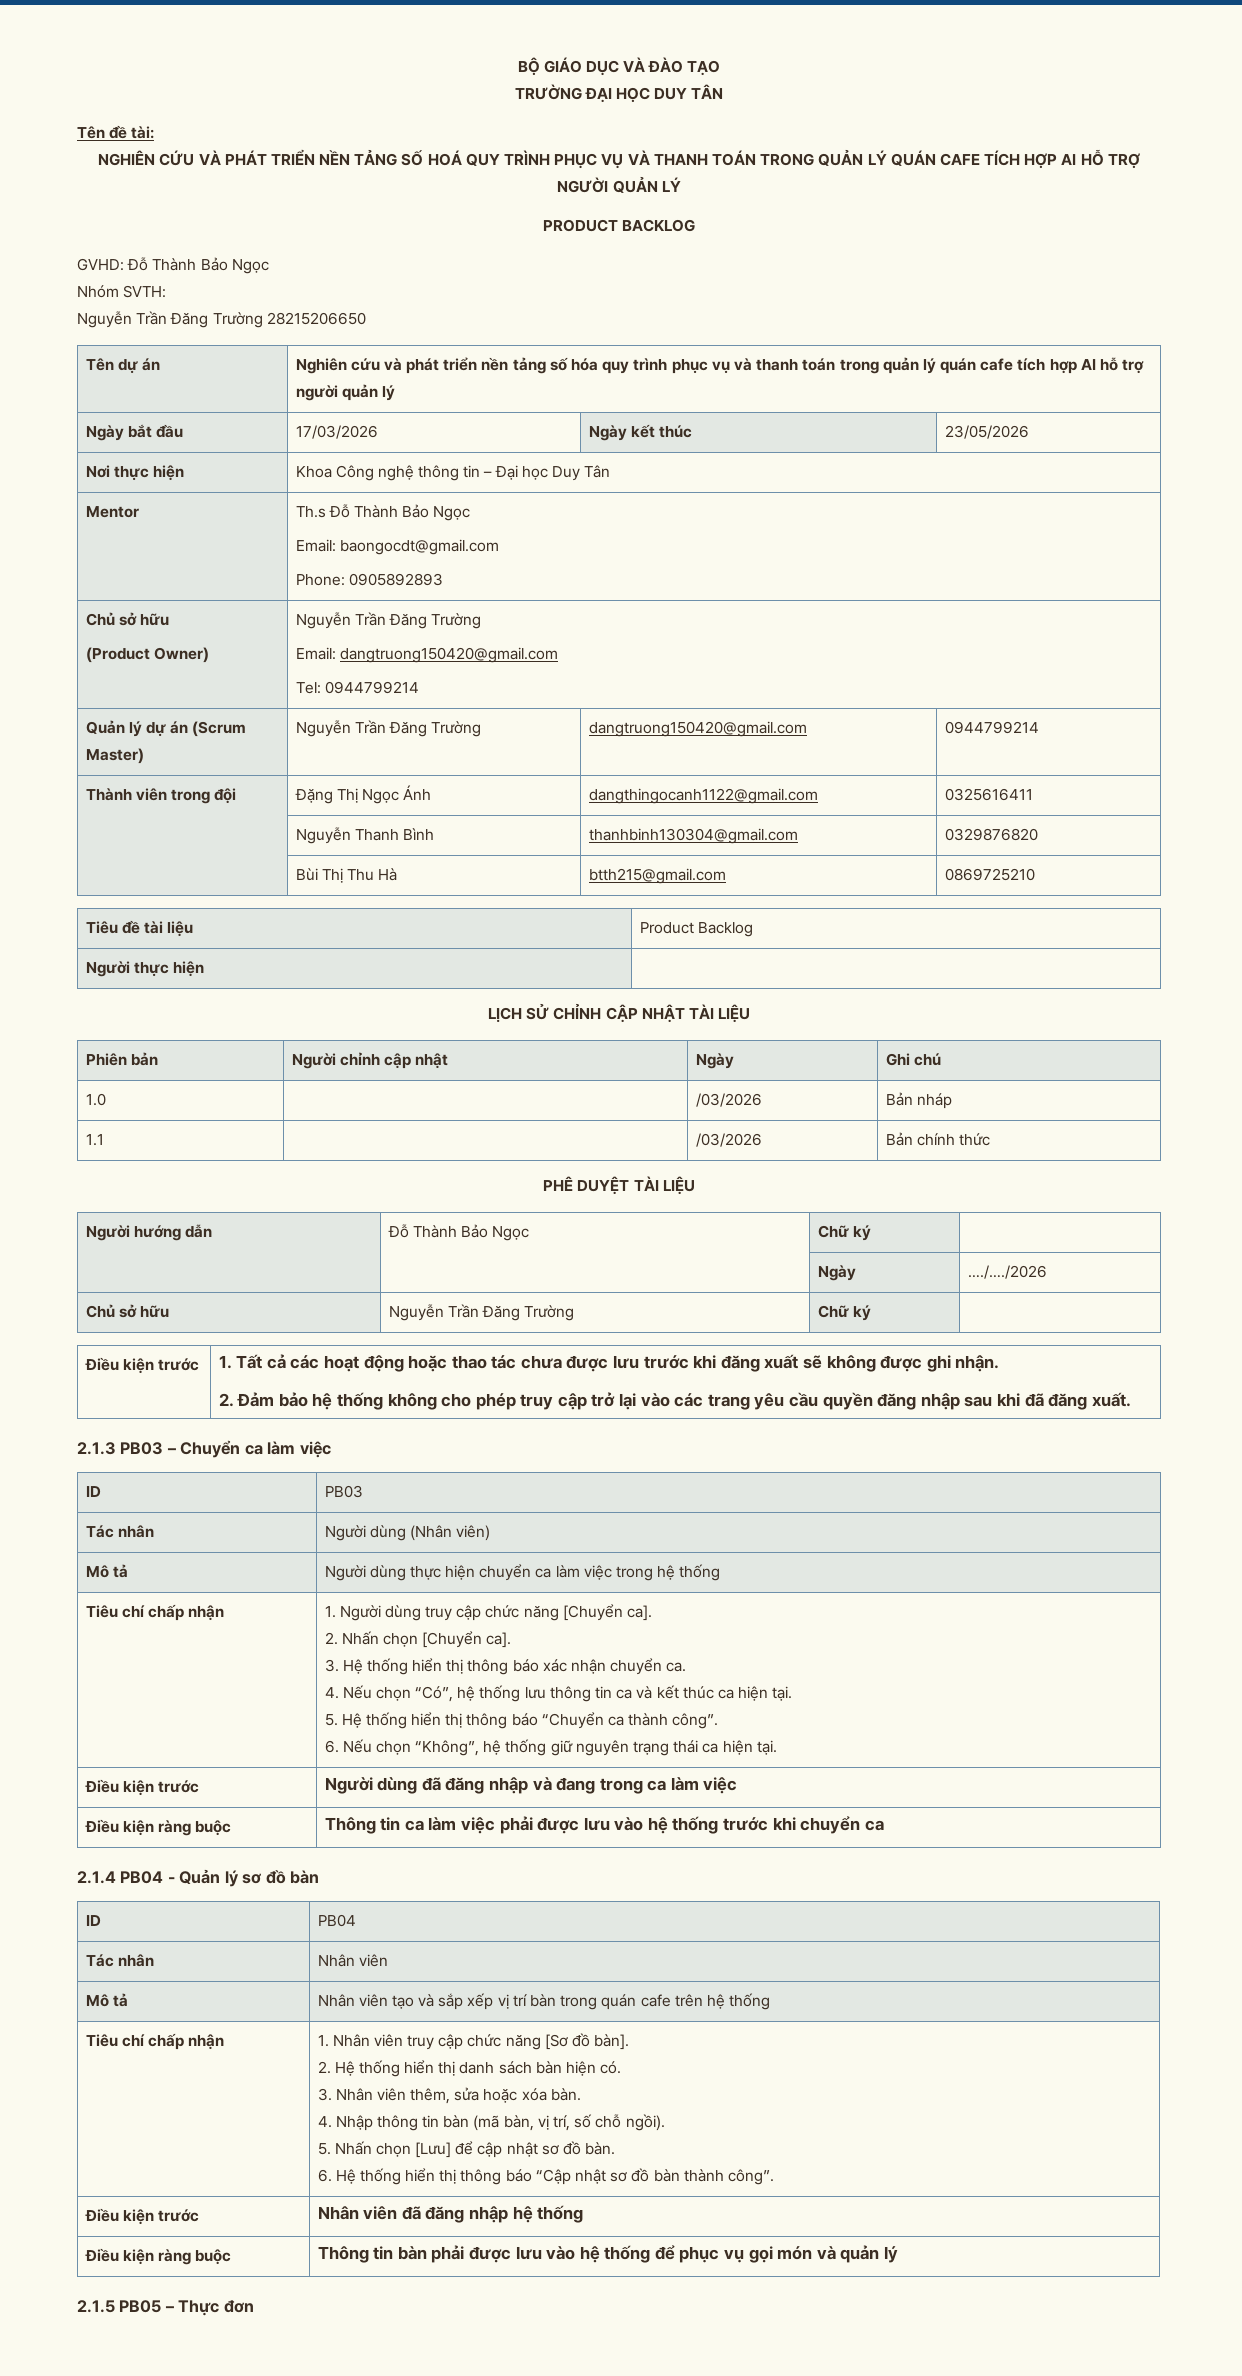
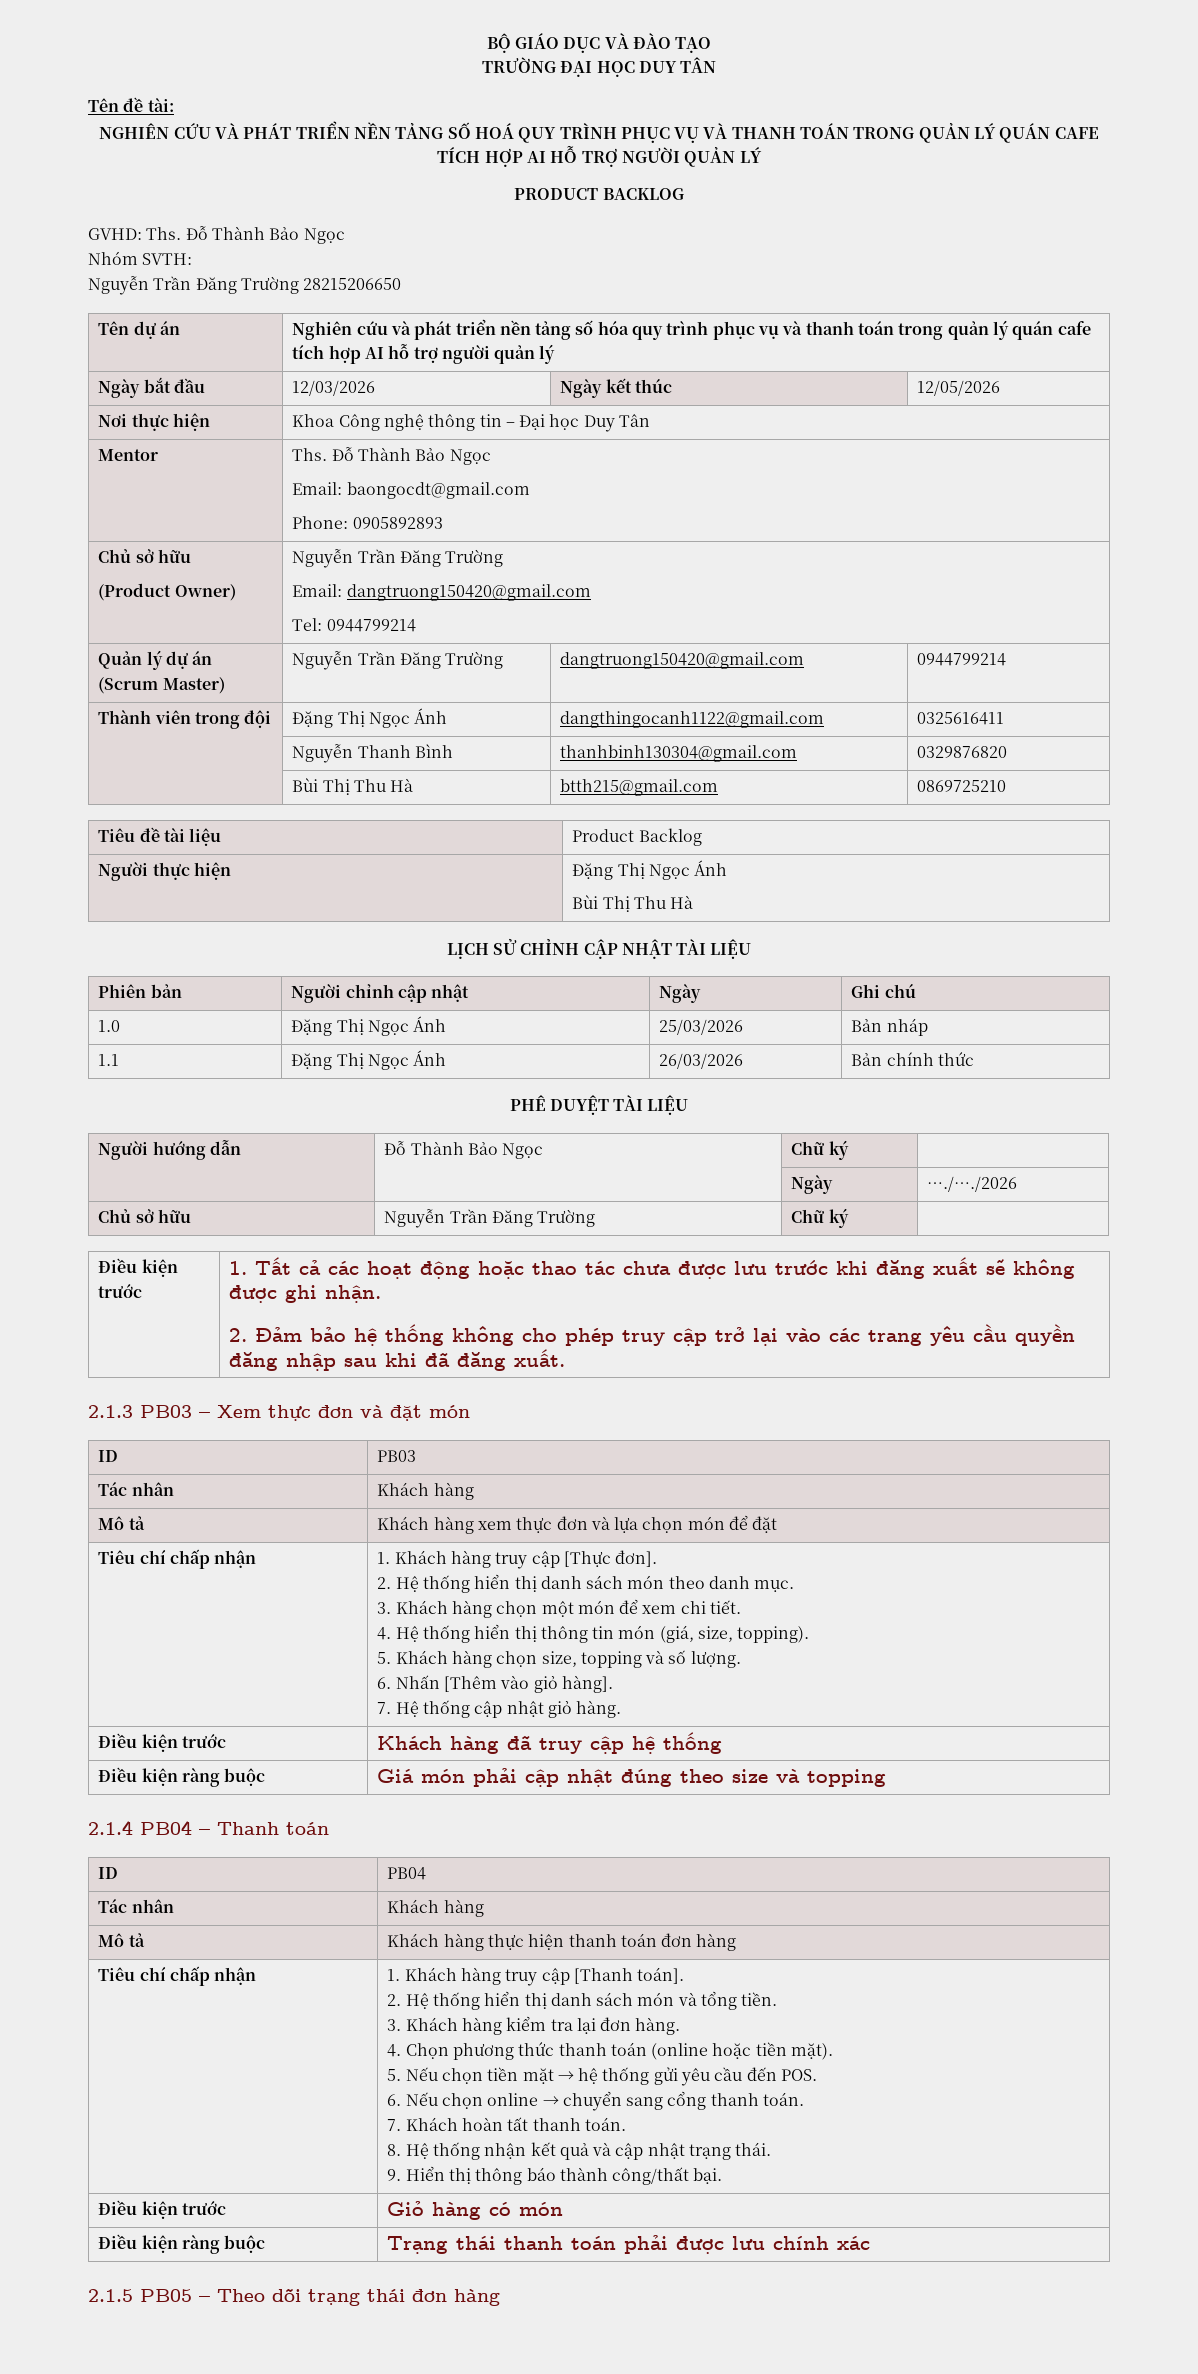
- GVHD: Đỗ Thành Bảo Ngọc
+ GVHD: Ths. Đỗ Thành Bảo Ngọc
- Ngày bắt đầu | 17/03/2026 | Ngày kết thúc | 23/05/2026
+ Ngày bắt đầu | 12/03/2026 | Ngày kết thúc | 12/05/2026
- Mentor | Th.s Đỗ Thành Bảo Ngọc
+ Mentor | Ths. Đỗ Thành Bảo Ngọc
- Người thực hiện |
+ Người thực hiện | Đặng Thị Ngọc Ánh
+ Bùi Thị Thu Hà
- 1.0 | | /03/2026 | Bản nháp
- 1.1 | | /03/2026 | Bản chính thức
+ 1.0 | Đặng Thị Ngọc Ánh | 25/03/2026 | Bản nháp
+ 1.1 | Đặng Thị Ngọc Ánh | 26/03/2026 | Bản chính thức
- 2.1.3 PB03 – Chuyển ca làm việc
+ 2.1.3 PB03 – Xem thực đơn và đặt món
  ID | PB03
- Tác nhân | Người dùng (Nhân viên)
- Mô tả | Người dùng thực hiện chuyển ca làm việc trong hệ thống
- Tiêu chí chấp nhận | 1. Người dùng truy cập chức năng [Chuyển ca].
- 2. Nhấn chọn [Chuyển ca].
- 3. Hệ thống hiển thị thông báo xác nhận chuyển ca.
- 4. Nếu chọn “Có”, hệ thống lưu thông tin ca và kết thúc ca hiện tại.
- 5. Hệ thống hiển thị thông báo “Chuyển ca thành công”.
- 6. Nếu chọn “Không”, hệ thống giữ nguyên trạng thái ca hiện tại.
- Điều kiện trước | Người dùng đã đăng nhập và đang trong ca làm việc
- Điều kiện ràng buộc | Thông tin ca làm việc phải được lưu vào hệ thống trước khi chuyển ca
- 2.1.4 PB04 - Quản lý sơ đồ bàn
+ Tác nhân | Khách hàng
+ Mô tả | Khách hàng xem thực đơn và lựa chọn món để đặt
+ Tiêu chí chấp nhận | 1. Khách hàng truy cập [Thực đơn].
+ 2. Hệ thống hiển thị danh sách món theo danh mục.
+ 3. Khách hàng chọn một món để xem chi tiết.
+ 4. Hệ thống hiển thị thông tin món (giá, size, topping).
+ 5. Khách hàng chọn size, topping và số lượng.
+ 6. Nhấn [Thêm vào giỏ hàng].
+ 7. Hệ thống cập nhật giỏ hàng.
+ Điều kiện trước | Khách hàng đã truy cập hệ thống
+ Điều kiện ràng buộc | Giá món phải cập nhật đúng theo size và topping
+ 2.1.4 PB04 – Thanh toán
  ID | PB04
- Tác nhân | Nhân viên
- Mô tả | Nhân viên tạo và sắp xếp vị trí bàn trong quán cafe trên hệ thống
- Tiêu chí chấp nhận | 1. Nhân viên truy cập chức năng [Sơ đồ bàn].
- 2. Hệ thống hiển thị danh sách bàn hiện có.
- 3. Nhân viên thêm, sửa hoặc xóa bàn.
- 4. Nhập thông tin bàn (mã bàn, vị trí, số chỗ ngồi).
- 5. Nhấn chọn [Lưu] để cập nhật sơ đồ bàn.
- 6. Hệ thống hiển thị thông báo “Cập nhật sơ đồ bàn thành công”.
- Điều kiện trước | Nhân viên đã đăng nhập hệ thống
- Điều kiện ràng buộc | Thông tin bàn phải được lưu vào hệ thống để phục vụ gọi món và quản lý
- 2.1.5 PB05 – Thực đơn
+ Tác nhân | Khách hàng
+ Mô tả | Khách hàng thực hiện thanh toán đơn hàng
+ Tiêu chí chấp nhận | 1. Khách hàng truy cập [Thanh toán].
+ 2. Hệ thống hiển thị danh sách món và tổng tiền.
+ 3. Khách hàng kiểm tra lại đơn hàng.
+ 4. Chọn phương thức thanh toán (online hoặc tiền mặt).
+ 5. Nếu chọn tiền mặt → hệ thống gửi yêu cầu đến POS.
+ 6. Nếu chọn online → chuyển sang cổng thanh toán.
+ 7. Khách hoàn tất thanh toán.
+ 8. Hệ thống nhận kết quả và cập nhật trạng thái.
+ 9. Hiển thị thông báo thành công/thất bại.
+ Điều kiện trước | Giỏ hàng có món
+ Điều kiện ràng buộc | Trạng thái thanh toán phải được lưu chính xác
+ 2.1.5 PB05 – Theo dõi trạng thái đơn hàng

